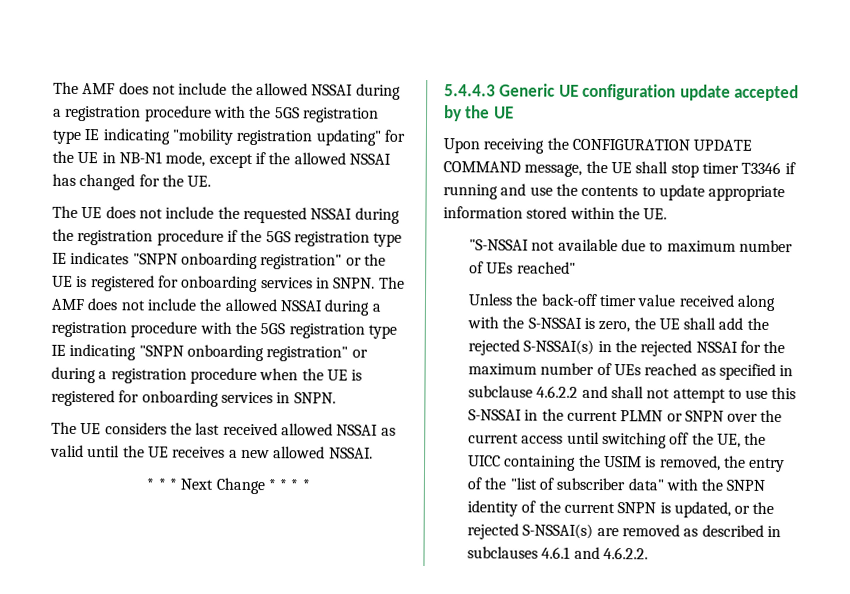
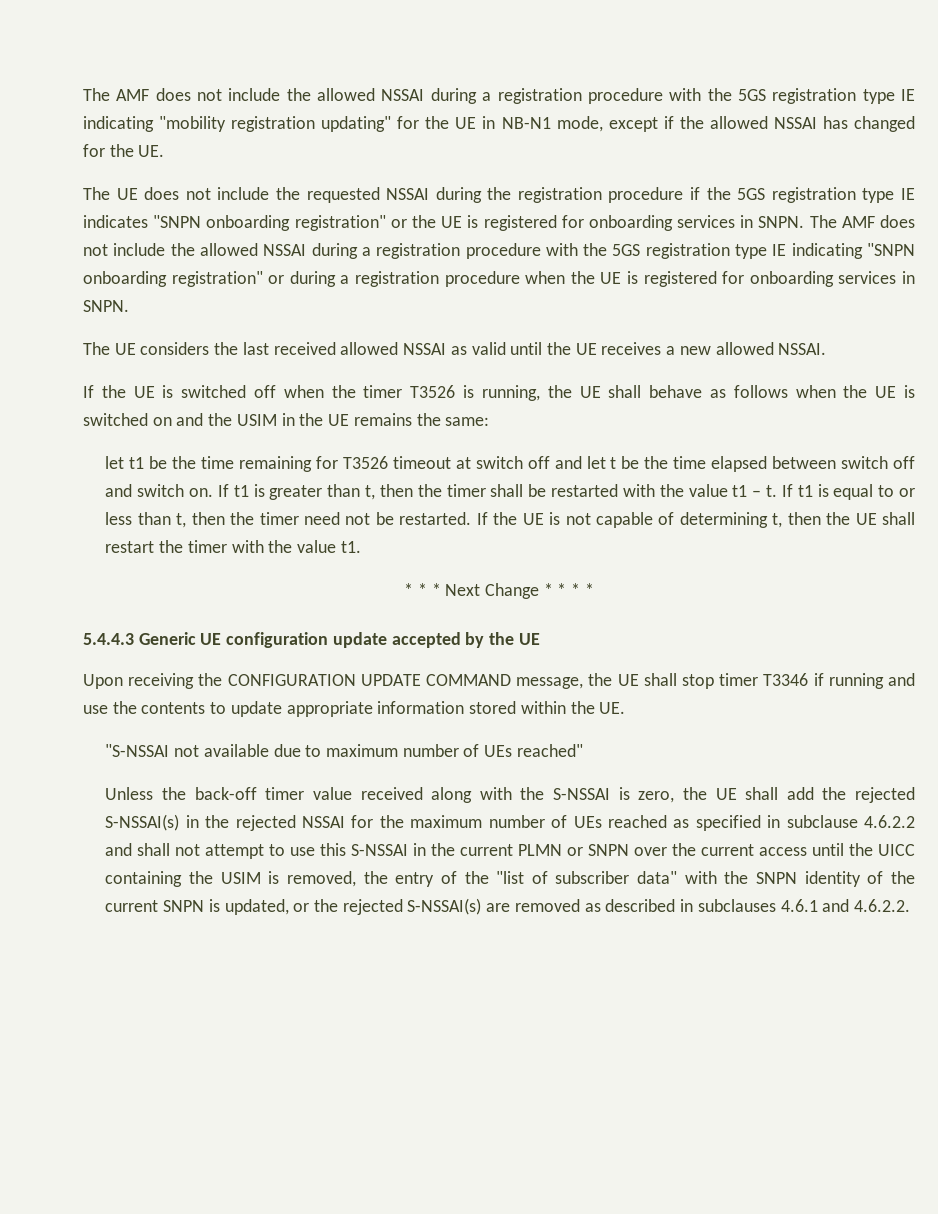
+ If the UE is switched off when the timer T3526 is running, the UE shall behave as follows when the UE is switched on and the USIM in the UE remains the same:
+ let t1 be the time remaining for T3526 timeout at switch off and let t be the time elapsed between switch off and switch on. If t1 is greater than t, then the timer shall be restarted with the value t1 – t. If t1 is equal to or less than t, then the timer need not be restarted. If the UE is not capable of determining t, then the UE shall restart the timer with the value t1.
- Unless the back-off timer value received along with the S-NSSAI is zero, the UE shall add the rejected S-NSSAI(s) in the rejected NSSAI for the maximum number of UEs reached as specified in subclause 4.6.2.2 and shall not attempt to use this S-NSSAI in the current PLMN or SNPN over the current access until switching off the UE, the UICC containing the USIM is removed, the entry of the "list of subscriber data" with the SNPN identity of the current SNPN is updated, or the rejected S-NSSAI(s) are removed as described in subclauses 4.6.1 and 4.6.2.2.
+ Unless the back-off timer value received along with the S-NSSAI is zero, the UE shall add the rejected S-NSSAI(s) in the rejected NSSAI for the maximum number of UEs reached as specified in subclause 4.6.2.2 and shall not attempt to use this S-NSSAI in the current PLMN or SNPN over the current access until the UICC containing the USIM is removed, the entry of the "list of subscriber data" with the SNPN identity of the current SNPN is updated, or the rejected S-NSSAI(s) are removed as described in subclauses 4.6.1 and 4.6.2.2.

